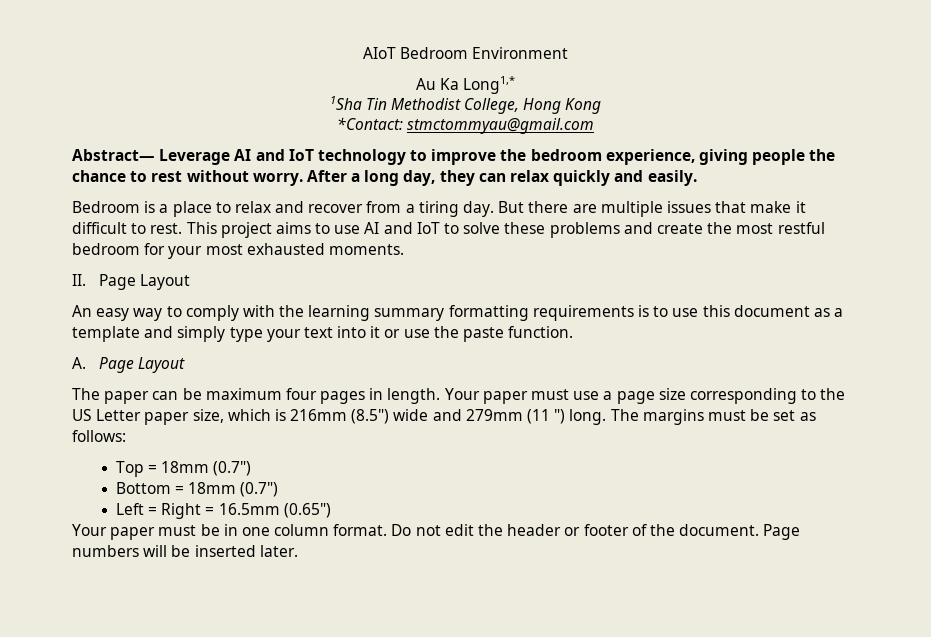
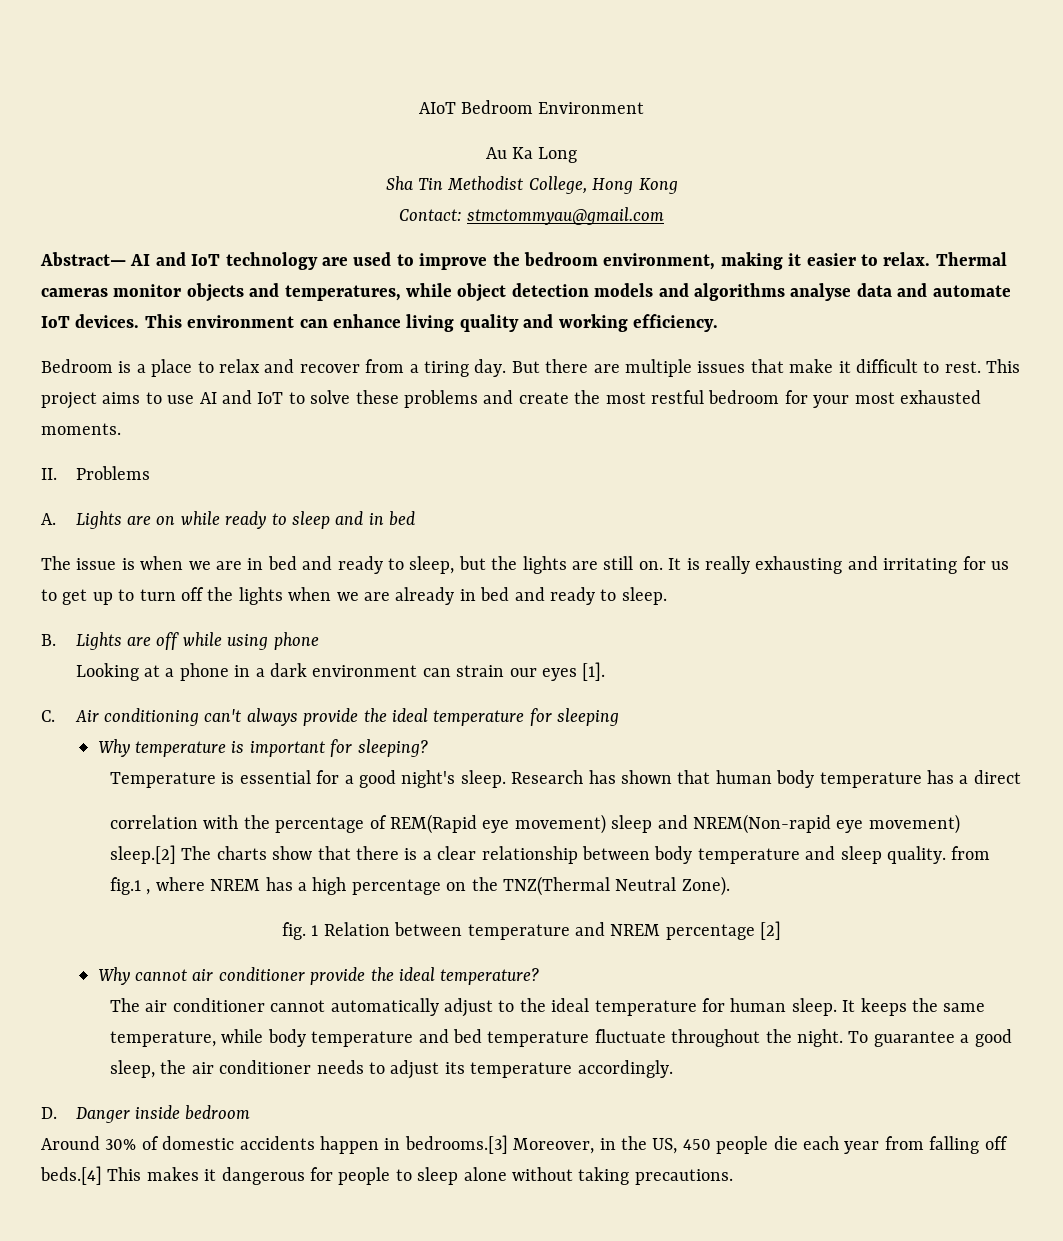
- Au Ka Long1,*
- 1Sha Tin Methodist College, Hong Kong
+ Au Ka Long
+ Sha Tin Methodist College, Hong Kong
- *Contact: stmctommyau@gmail.com
+ Contact: stmctommyau@gmail.com
- Abstract— Leverage AI and IoT technology to improve the bedroom experience, giving people the chance to rest without worry. After a long day, they can relax quickly and easily.
+ Abstract— AI and IoT technology are used to improve the bedroom environment, making it easier to relax. Thermal cameras monitor objects and temperatures, while object detection models and algorithms analyse data and automate IoT devices. This environment can enhance living quality and working efficiency.
- II. Page Layout
- An easy way to comply with the learning summary formatting requirements is to use this document as a template and simply type your text into it or use the paste function.
- A. Page Layout
- The paper can be maximum four pages in length. Your paper must use a page size corresponding to the US Letter paper size, which is 216mm (8.5") wide and 279mm (11 ") long. The margins must be set as follows:
- Top = 18mm (0.7")
- Bottom = 18mm (0.7")
- Left = Right = 16.5mm (0.65")
- Your paper must be in one column format. Do not edit the header or footer of the document. Page numbers will be inserted later.
+ II. Problems
+ A. Lights are on while ready to sleep and in bed
+ The issue is when we are in bed and ready to sleep, but the lights are still on. It is really exhausting and irritating for us to get up to turn off the lights when we are already in bed and ready to sleep.
+ B. Lights are off while using phone
+ Looking at a phone in a dark environment can strain our eyes [1].
+ C. Air conditioning can't always provide the ideal temperature for sleeping
+ Why temperature is important for sleeping?
+ Temperature is essential for a good night's sleep. Research has shown that human body temperature has a direct
+ correlation with the percentage of REM(Rapid eye movement) sleep and NREM(Non-rapid eye movement) sleep.[2] The charts show that there is a clear relationship between body temperature and sleep quality. from fig.1 , where NREM has a high percentage on the TNZ(Thermal Neutral Zone).
+ fig. 1 Relation between temperature and NREM percentage [2]
+ Why cannot air conditioner provide the ideal temperature?
+ The air conditioner cannot automatically adjust to the ideal temperature for human sleep. It keeps the same temperature, while body temperature and bed temperature fluctuate throughout the night. To guarantee a good sleep, the air conditioner needs to adjust its temperature accordingly.
+ D. Danger inside bedroom
+ Around 30% of domestic accidents happen in bedrooms.[3] Moreover, in the US, 450 people die each year from falling off beds.[4] This makes it dangerous for people to sleep alone without taking precautions.

